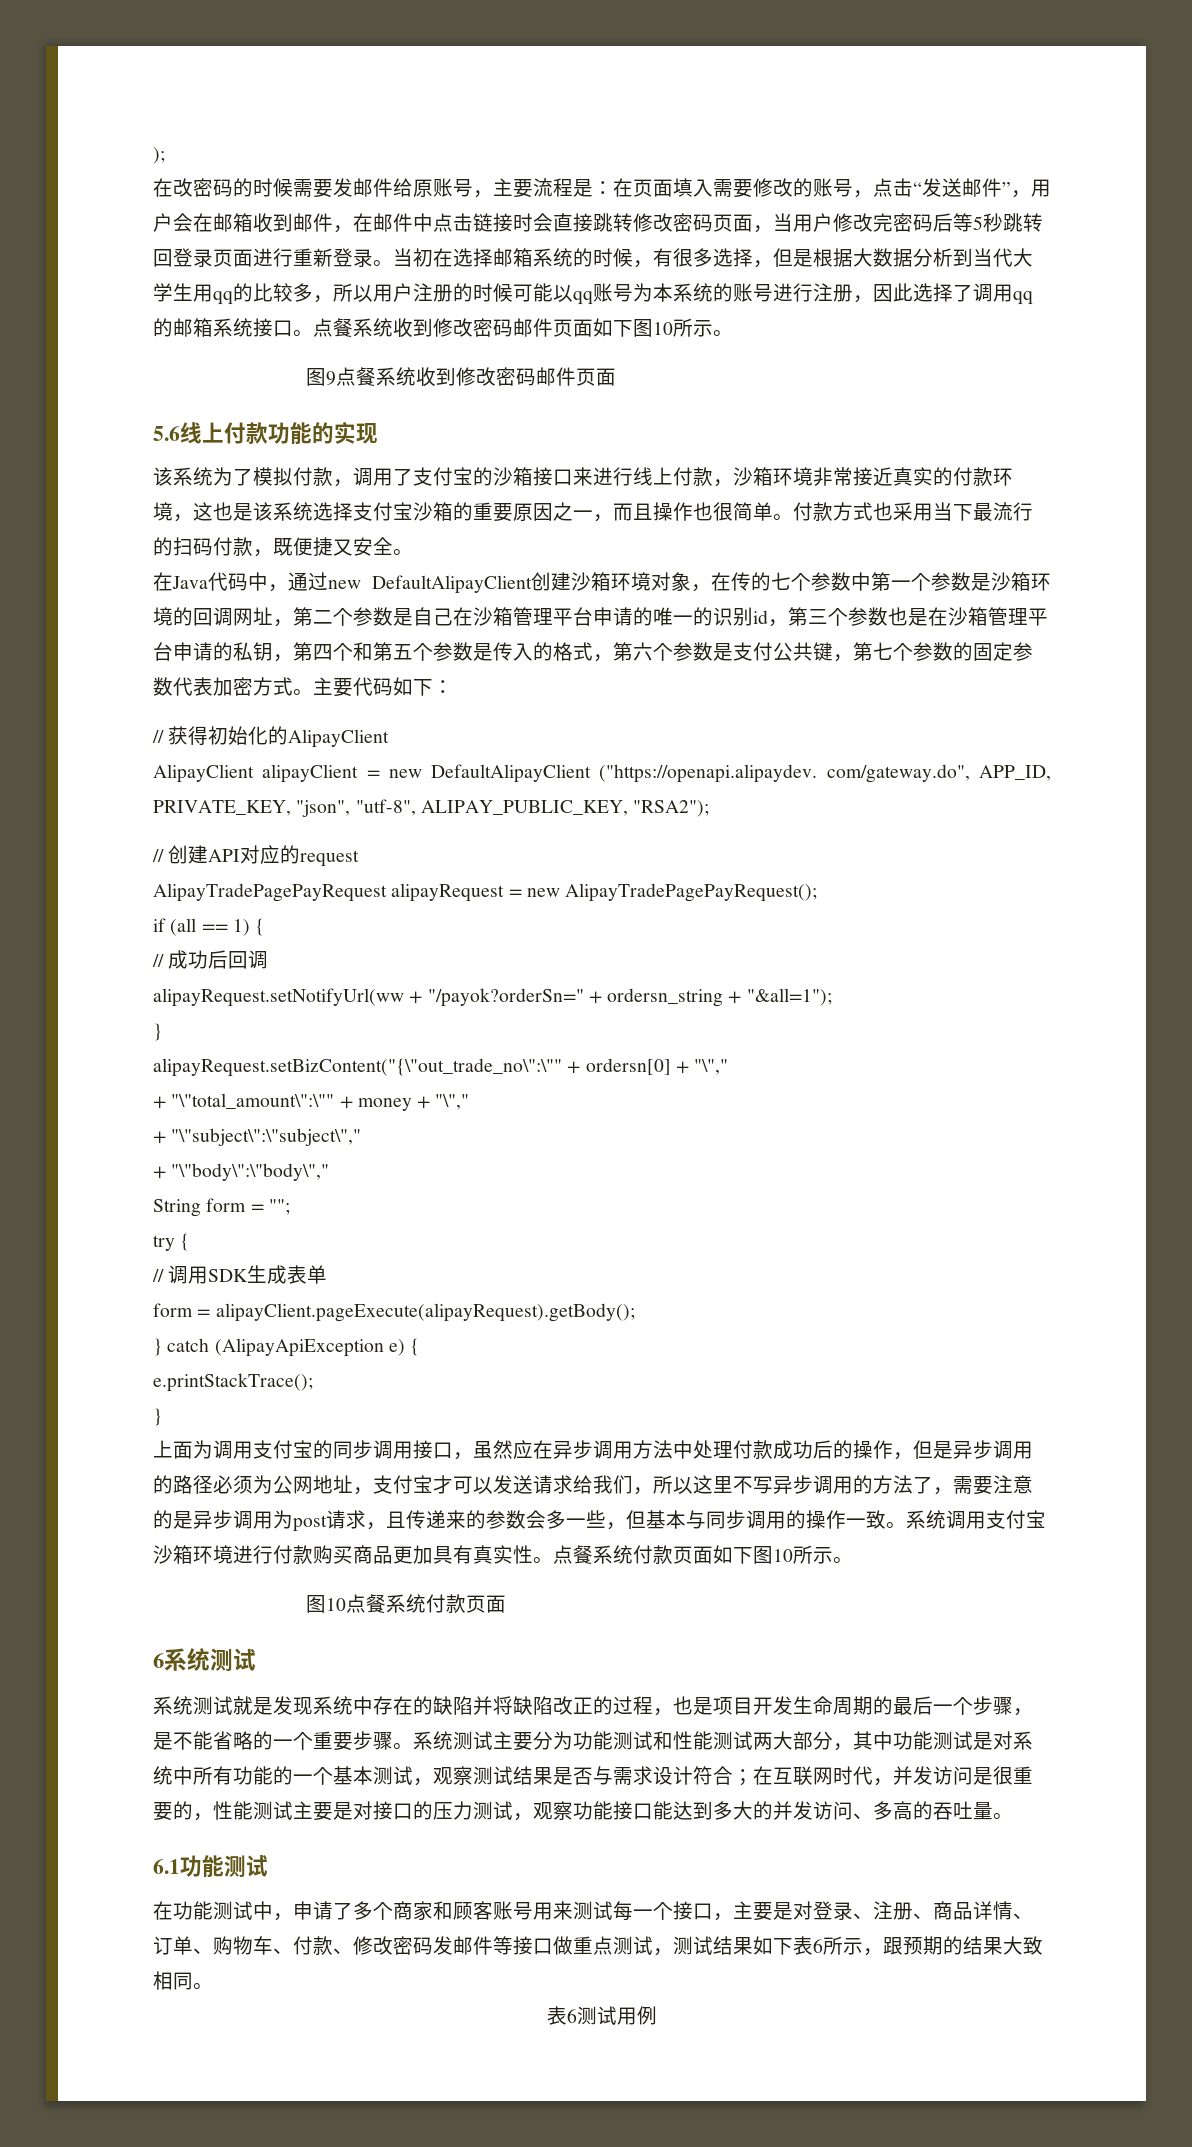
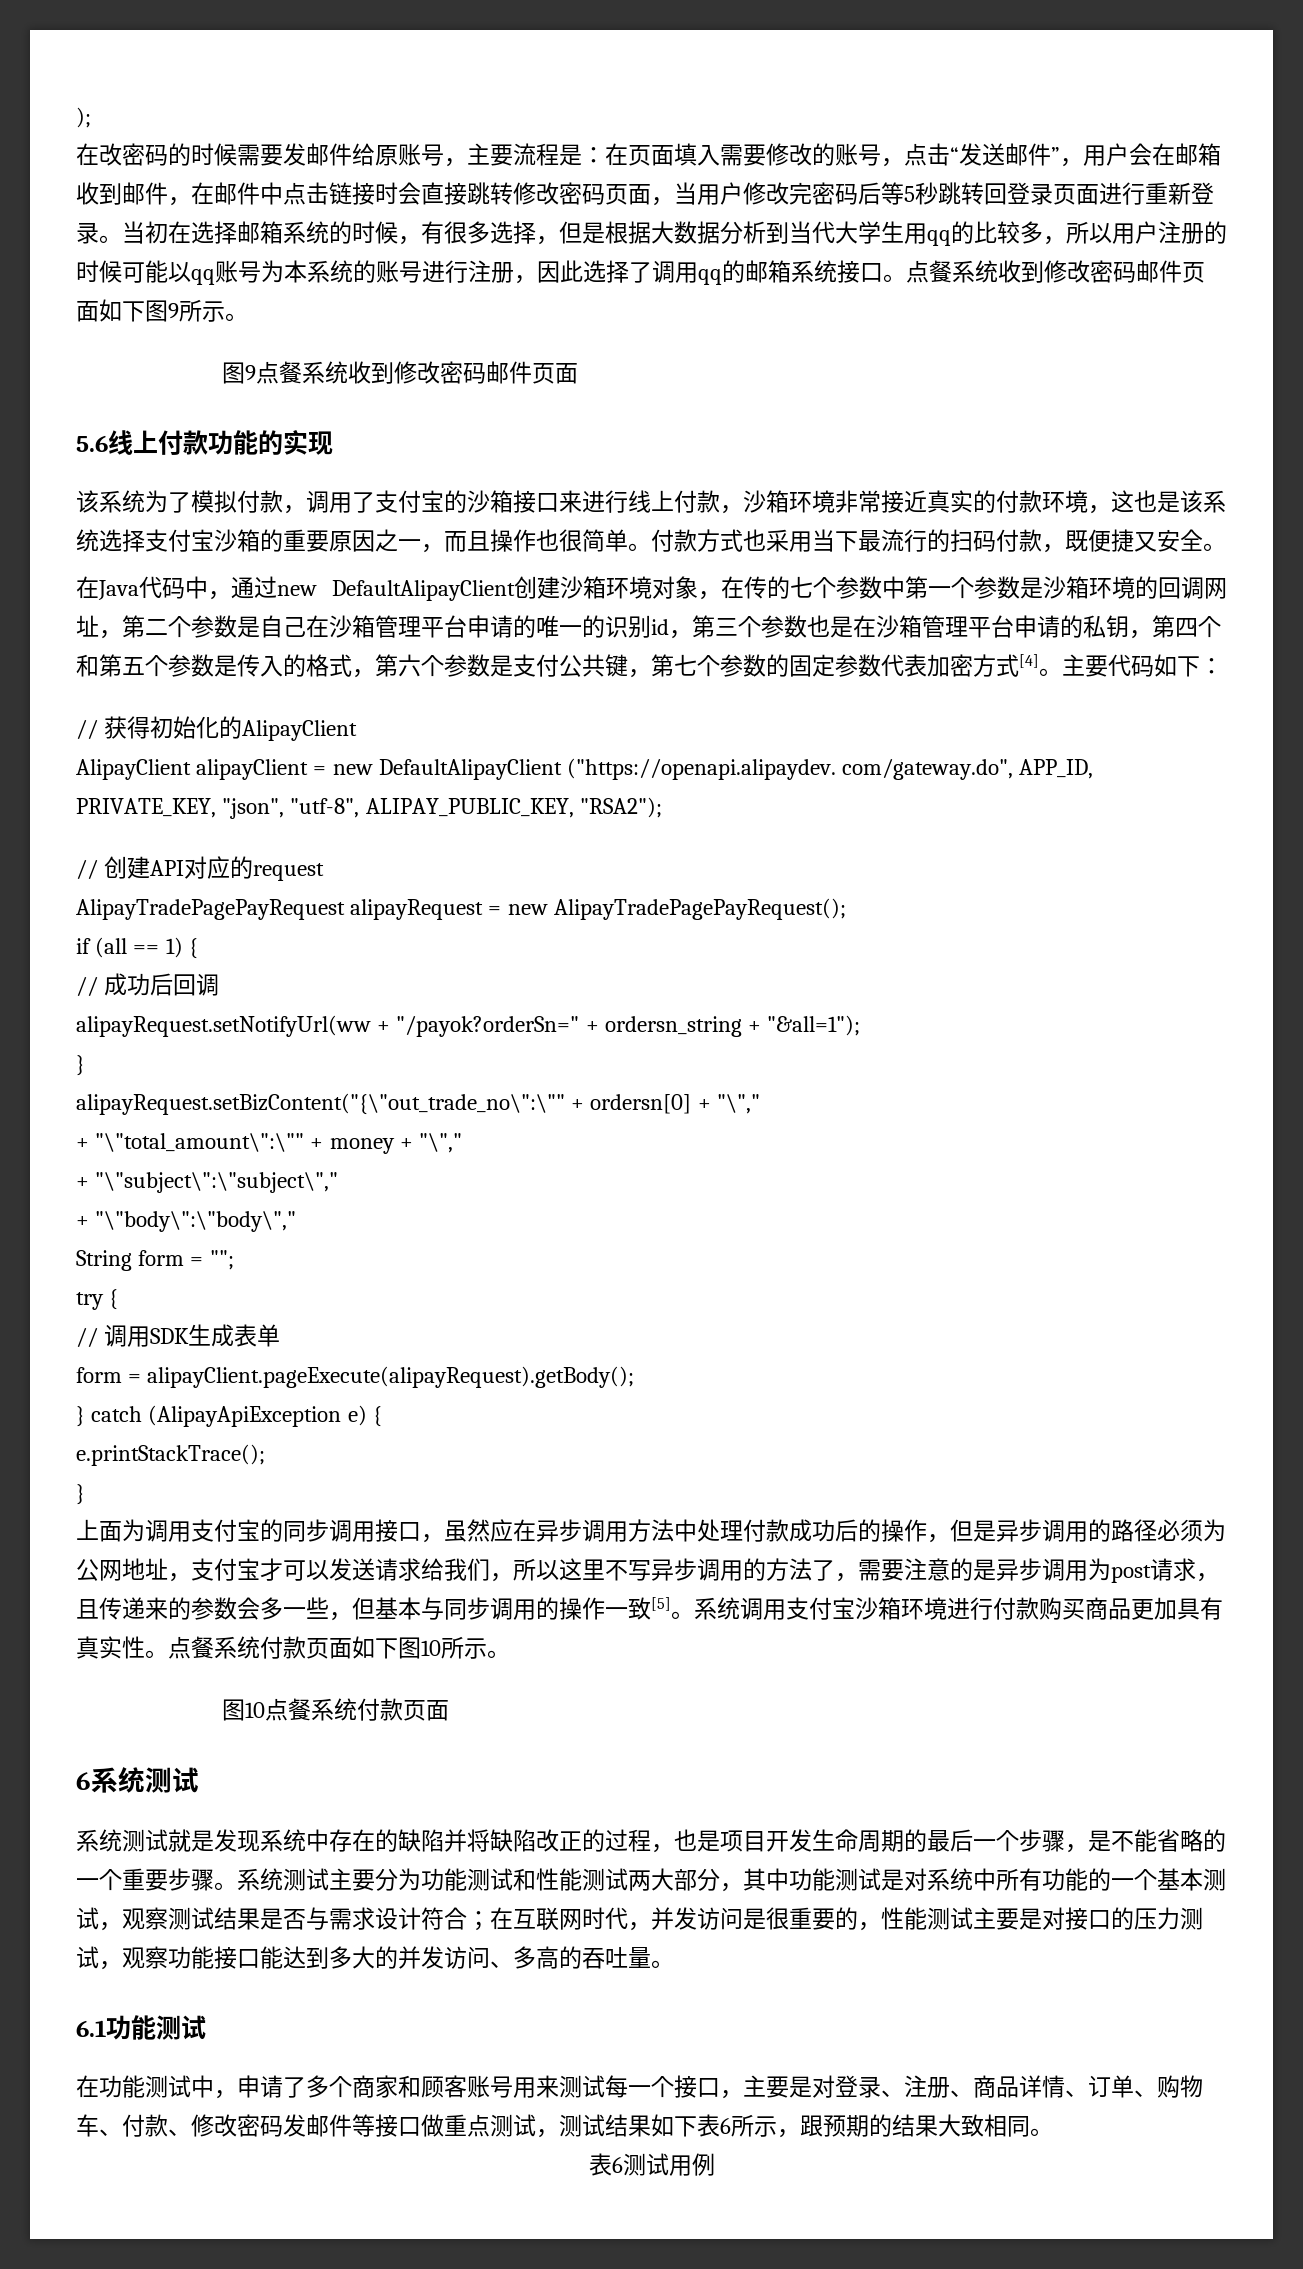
- 点餐系统收到修改密码邮件页面如下图10所示。
+ 点餐系统收到修改密码邮件页面如下图9所示。
- 在Java代码中，通过new DefaultAlipayClient创建沙箱环境对象，在传的七个参数中第一个参数是沙箱环境的回调网址，第二个参数是自己在沙箱管理平台申请的唯一的识别id，第三个参数也是在沙箱管理平台申请的私钥，第四个和第五个参数是传入的格式，第六个参数是支付公共键，第七个参数的固定参数代表加密方式。
+ 在Java代码中，通过new DefaultAlipayClient创建沙箱环境对象，在传的七个参数中第一个参数是沙箱环境的回调网址，第二个参数是自己在沙箱管理平台申请的唯一的识别id，第三个参数也是在沙箱管理平台申请的私钥，第四个和第五个参数是传入的格式，第六个参数是支付公共键，第七个参数的固定参数代表加密方式[4]。
- 上面为调用支付宝的同步调用接口，虽然应在异步调用方法中处理付款成功后的操作，但是异步调用的路径必须为公网地址，支付宝才可以发送请求给我们，所以这里不写异步调用的方法了，需要注意的是异步调用为post请求，且传递来的参数会多一些，但基本与同步调用的操作一致。
+ 上面为调用支付宝的同步调用接口，虽然应在异步调用方法中处理付款成功后的操作，但是异步调用的路径必须为公网地址，支付宝才可以发送请求给我们，所以这里不写异步调用的方法了，需要注意的是异步调用为post请求，且传递来的参数会多一些，但基本与同步调用的操作一致[5]。

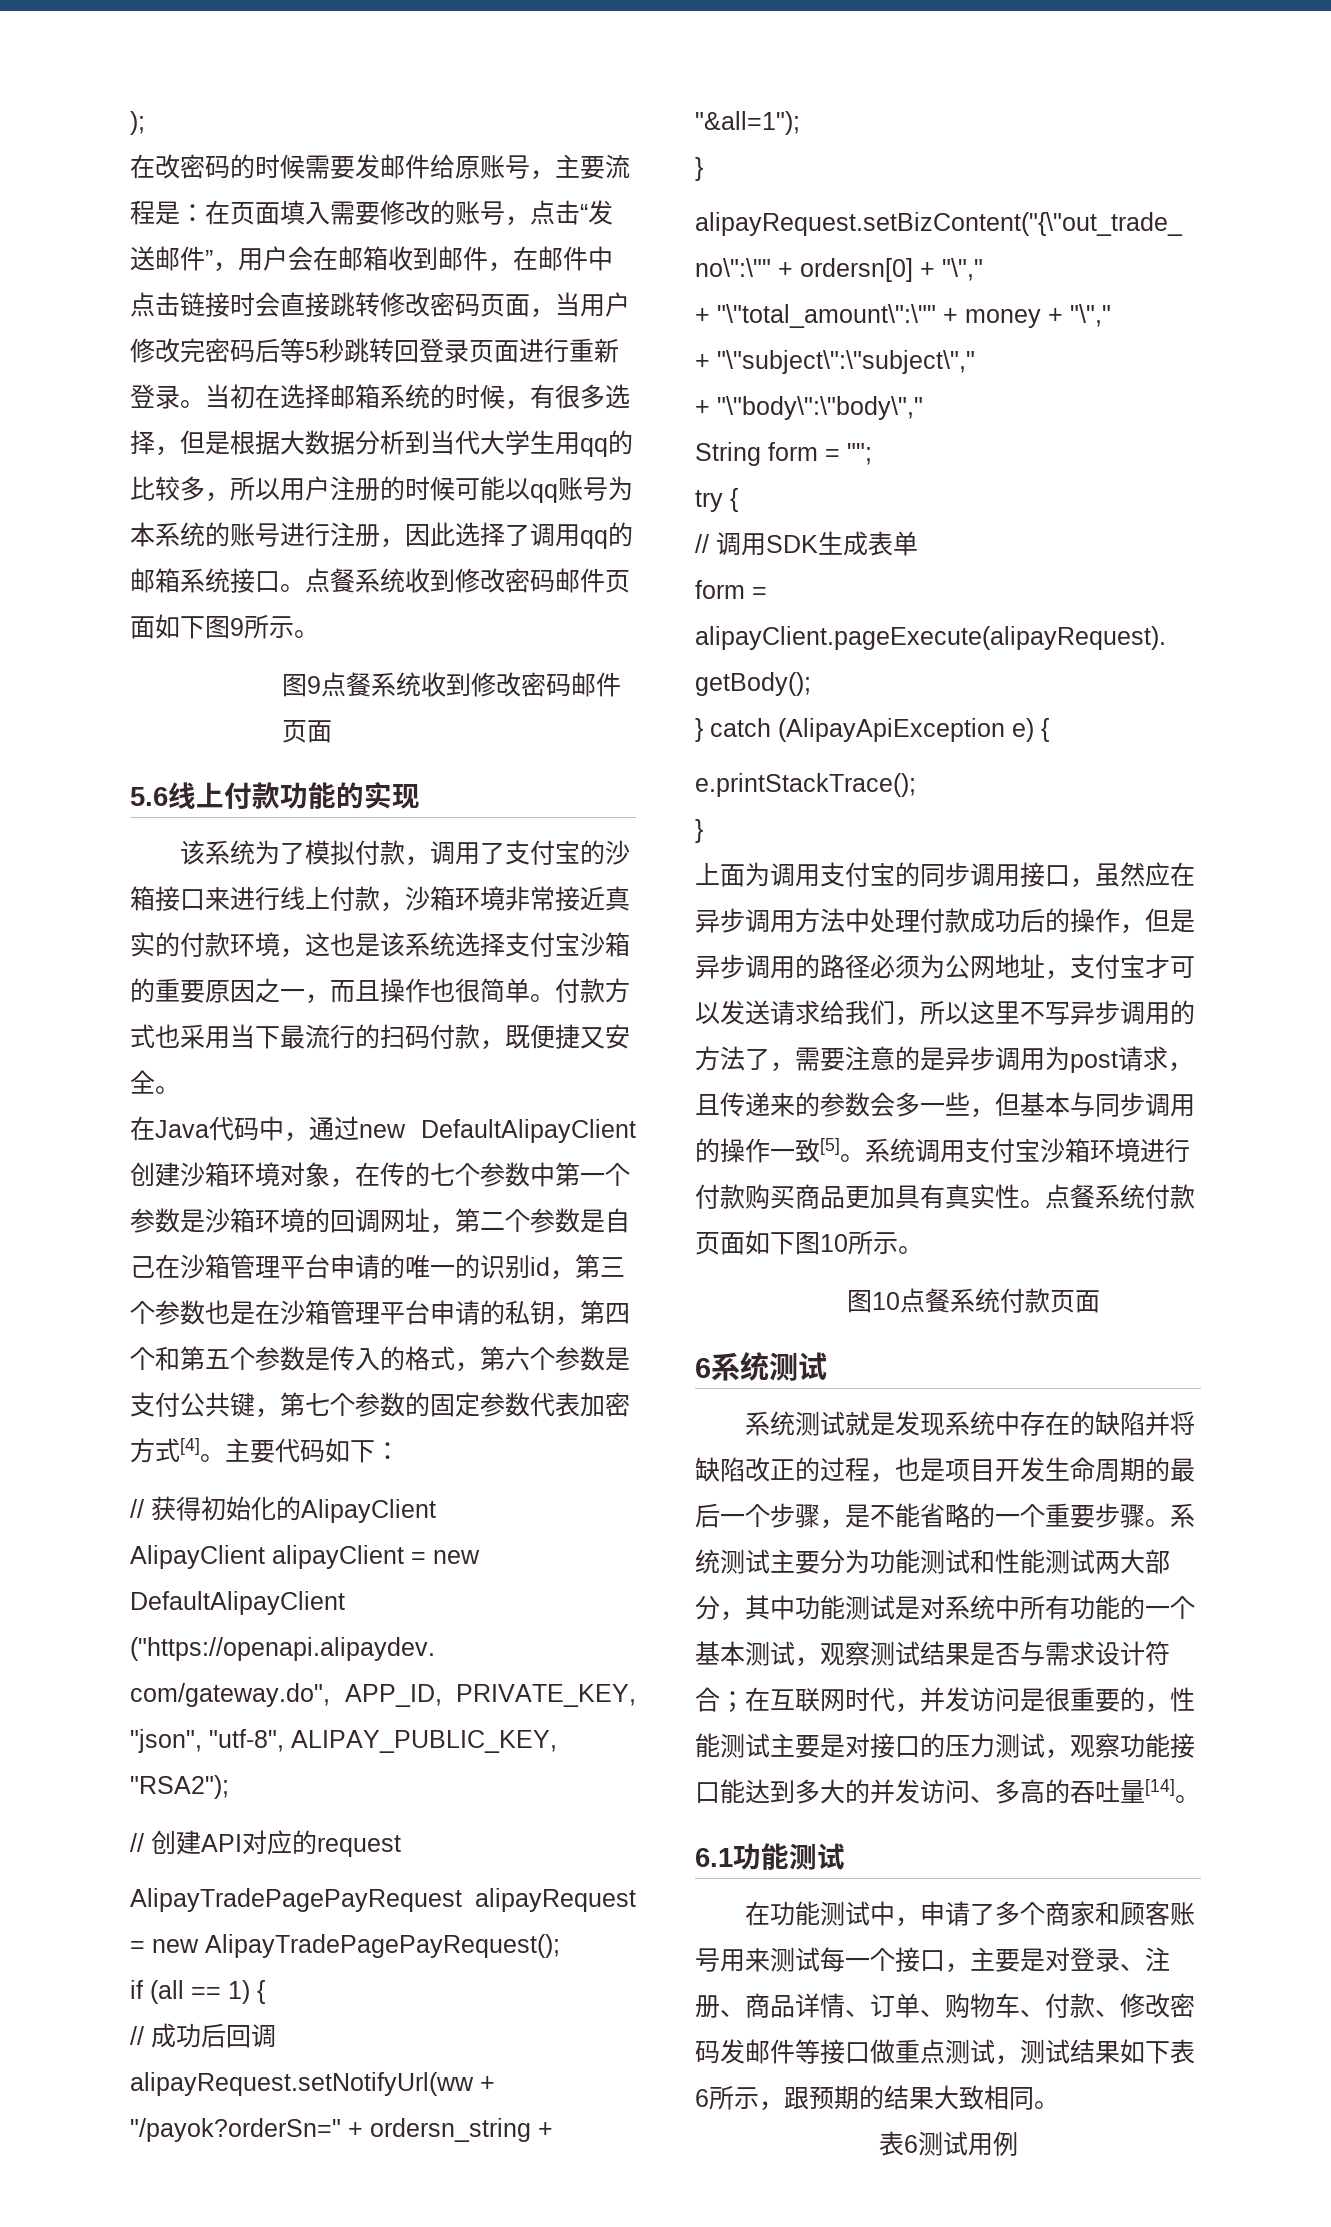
- 系统测试主要分为功能测试和性能测试两大部分，其中功能测试是对系统中所有功能的一个基本测试，观察测试结果是否与需求设计符合；在互联网时代，并发访问是很重要的，性能测试主要是对接口的压力测试，观察功能接口能达到多大的并发访问、多高的吞吐量。
+ 系统测试主要分为功能测试和性能测试两大部分，其中功能测试是对系统中所有功能的一个基本测试，观察测试结果是否与需求设计符合；在互联网时代，并发访问是很重要的，性能测试主要是对接口的压力测试，观察功能接口能达到多大的并发访问、多高的吞吐量[14]。

